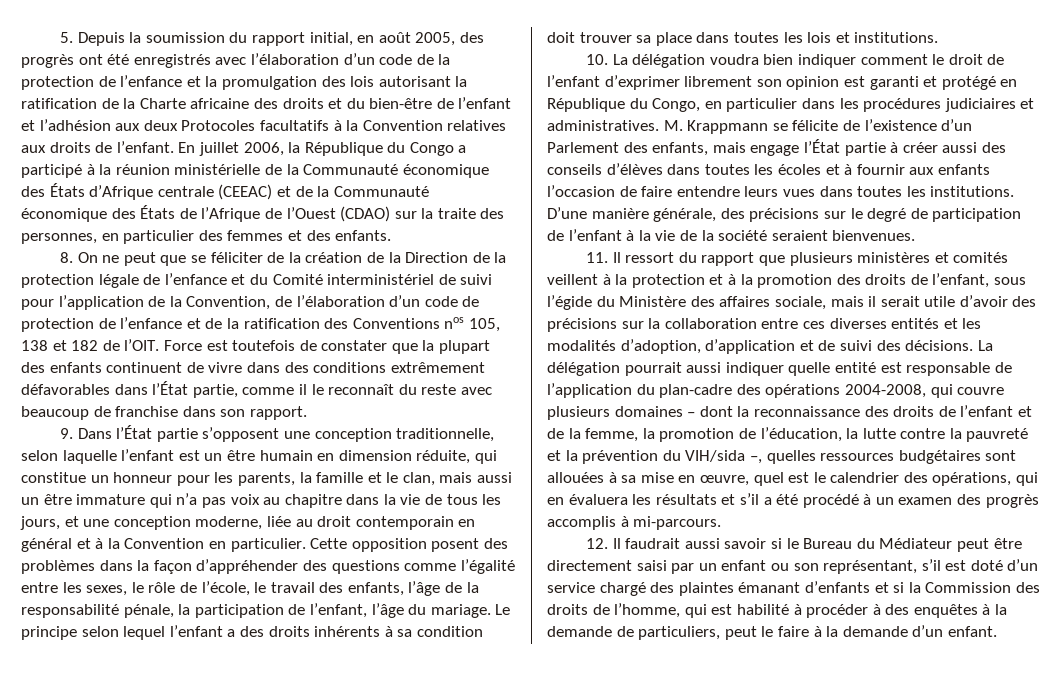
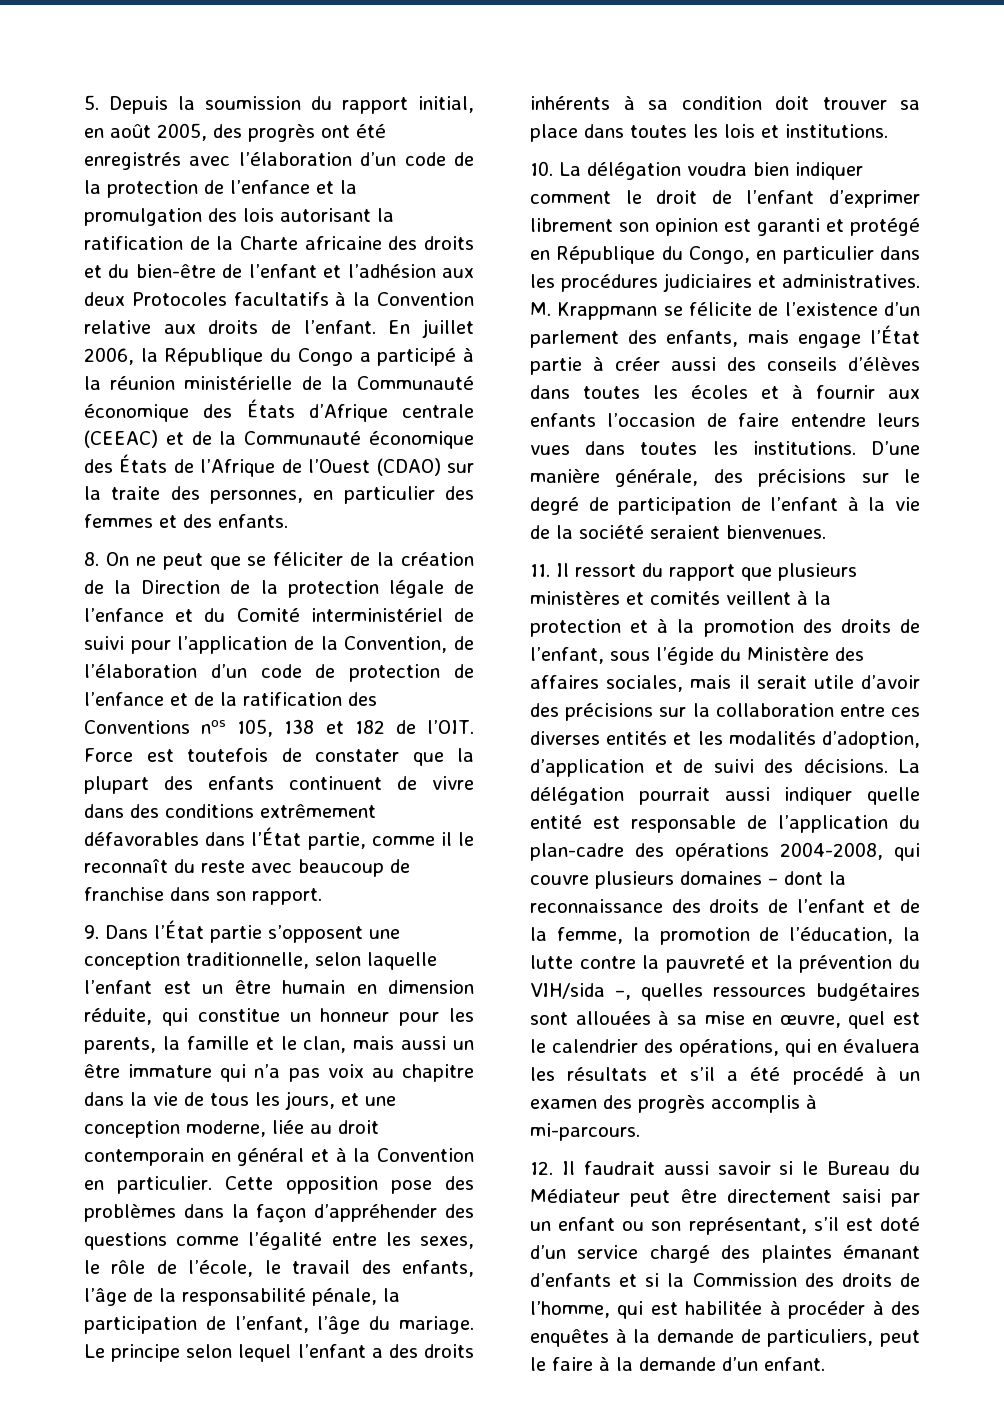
- 5. Depuis la soumission du rapport initial, en août 2005, des progrès ont été enregistrés avec l’élaboration d’un code de la protection de l’enfance et la promulgation des lois autorisant la ratification de la Charte africaine des droits et du bien-être de l’enfant et l’adhésion aux deux Protocoles facultatifs à la Convention relatives aux droits de l’enfant.
+ 5. Depuis la soumission du rapport initial, en août 2005, des progrès ont été enregistrés avec l’élaboration d’un code de la protection de l’enfance et la promulgation des lois autorisant la ratification de la Charte africaine des droits et du bien-être de l’enfant et l’adhésion aux deux Protocoles facultatifs à la Convention relative aux droits de l’enfant.
- Cette opposition posent des problèmes dans la façon d’appréhender des questions comme l’égalité entre les sexes, le rôle de l’école, le travail des enfants, l’âge de la responsabilité pénale, la participation de l’enfant, l’âge du mariage.
+ Cette opposition pose des problèmes dans la façon d’appréhender des questions comme l’égalité entre les sexes, le rôle de l’école, le travail des enfants, l’âge de la responsabilité pénale, la participation de l’enfant, l’âge du mariage.
- M. Krappmann se félicite de l’existence d’un Parlement des enfants, mais engage l’État partie à créer aussi des conseils d’élèves dans toutes les écoles et à fournir aux enfants l’occasion de faire entendre leurs vues dans toutes les institutions.
+ M. Krappmann se félicite de l’existence d’un parlement des enfants, mais engage l’État partie à créer aussi des conseils d’élèves dans toutes les écoles et à fournir aux enfants l’occasion de faire entendre leurs vues dans toutes les institutions.
- 11. Il ressort du rapport que plusieurs ministères et comités veillent à la protection et à la promotion des droits de l’enfant, sous l’égide du Ministère des affaires sociale, mais il serait utile d’avoir des précisions sur la collaboration entre ces diverses entités et les modalités d’adoption, d’application et de suivi des décisions.
+ 11. Il ressort du rapport que plusieurs ministères et comités veillent à la protection et à la promotion des droits de l’enfant, sous l’égide du Ministère des affaires sociales, mais il serait utile d’avoir des précisions sur la collaboration entre ces diverses entités et les modalités d’adoption, d’application et de suivi des décisions.
- 12. Il faudrait aussi savoir si le Bureau du Médiateur peut être directement saisi par un enfant ou son représentant, s’il est doté d’un service chargé des plaintes émanant d’enfants et si la Commission des droits de l’homme, qui est habilité à procéder à des enquêtes à la demande de particuliers, peut le faire à la demande d’un enfant.
+ 12. Il faudrait aussi savoir si le Bureau du Médiateur peut être directement saisi par un enfant ou son représentant, s’il est doté d’un service chargé des plaintes émanant d’enfants et si la Commission des droits de l’homme, qui est habilitée à procéder à des enquêtes à la demande de particuliers, peut le faire à la demande d’un enfant.

